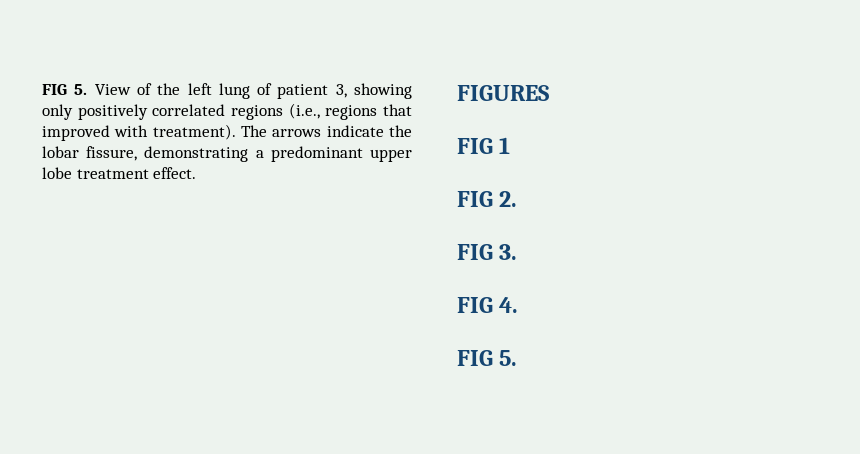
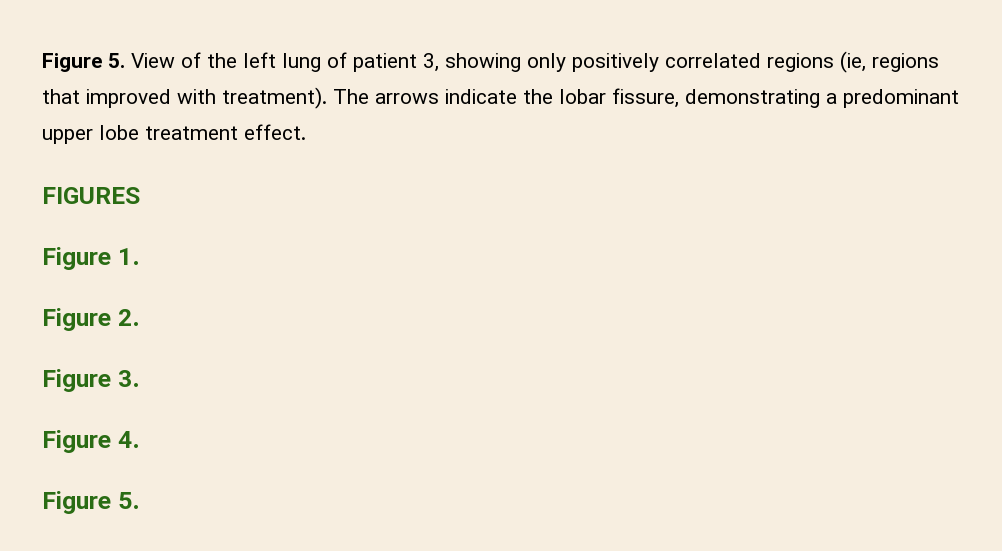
- FIG 5. View of the left lung of patient 3, showing only positively correlated regions (i.e., regions that improved with treatment).
+ Figure 5. View of the left lung of patient 3, showing only positively correlated regions (ie, regions that improved with treatment).
- FIG 1
- FIG 2.
+ Figure 1.
+ Figure 2.
- FIG 3.
+ Figure 3.
- FIG 4.
- FIG 5.
+ Figure 4.
+ Figure 5.

